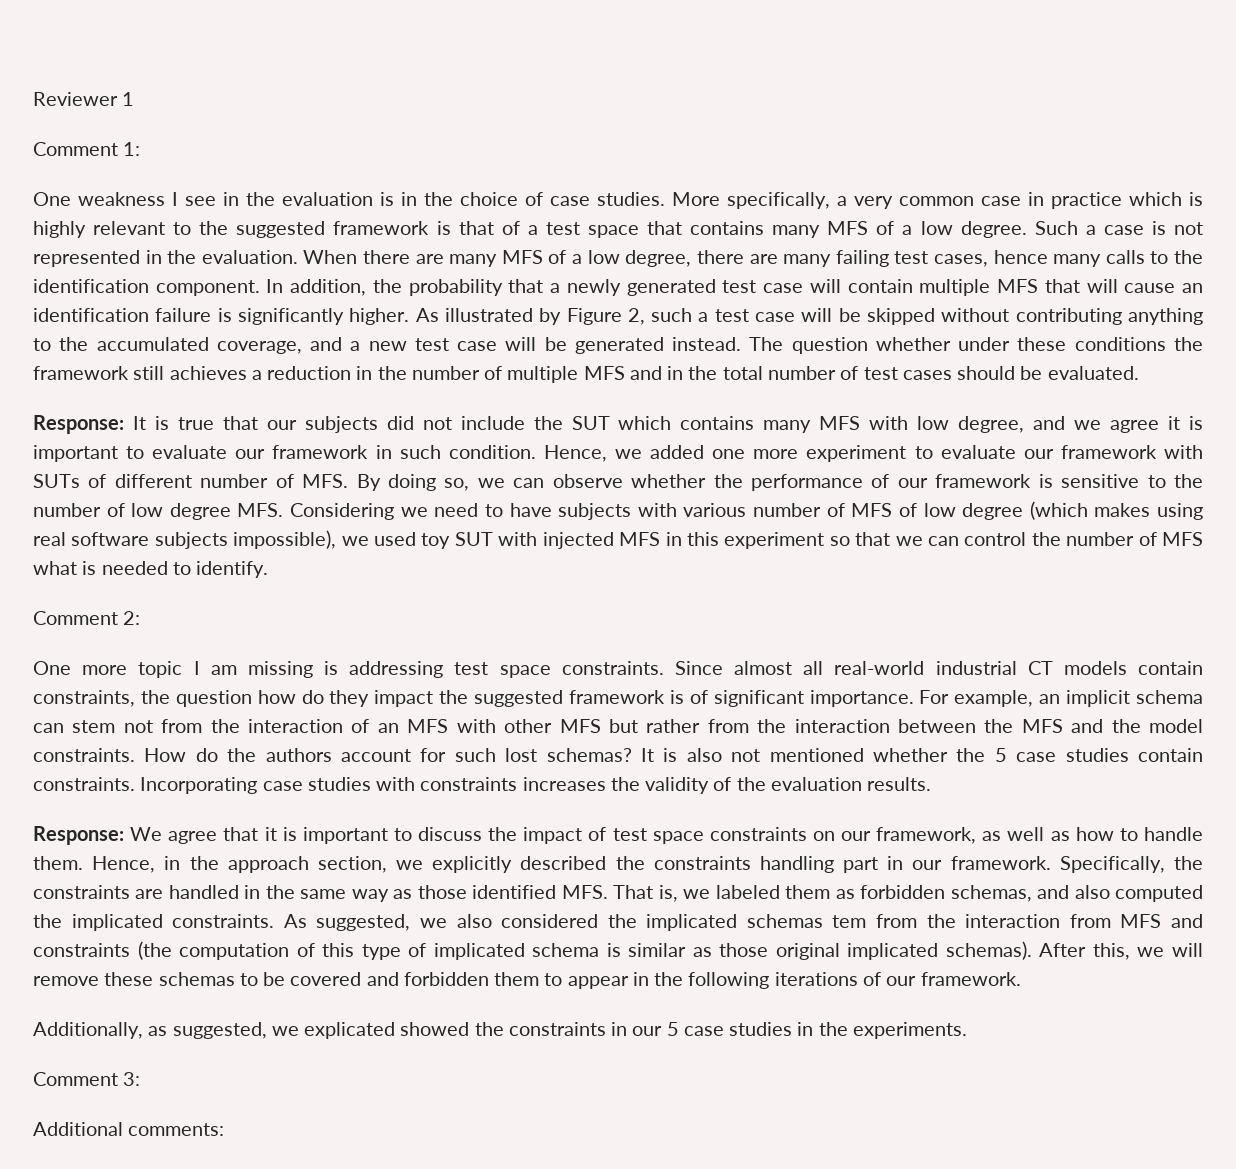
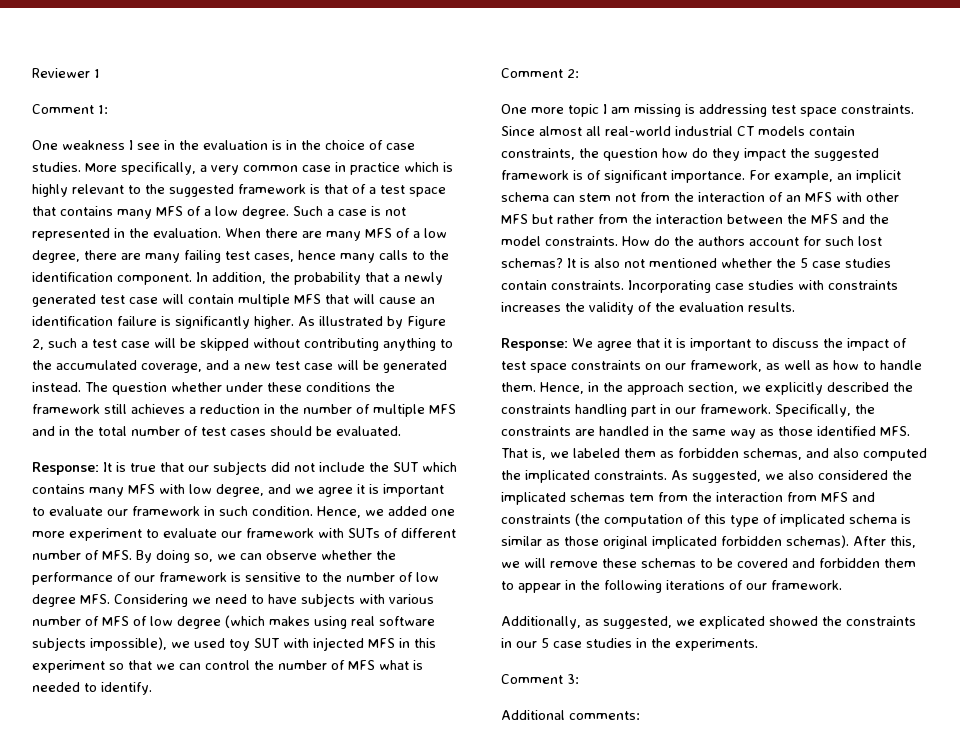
- As suggested, we also considered the implicated schemas tem from the interaction from MFS and constraints (the computation of this type of implicated schema is similar as those original implicated schemas).
+ As suggested, we also considered the implicated schemas tem from the interaction from MFS and constraints (the computation of this type of implicated schema is similar as those original implicated forbidden schemas).

